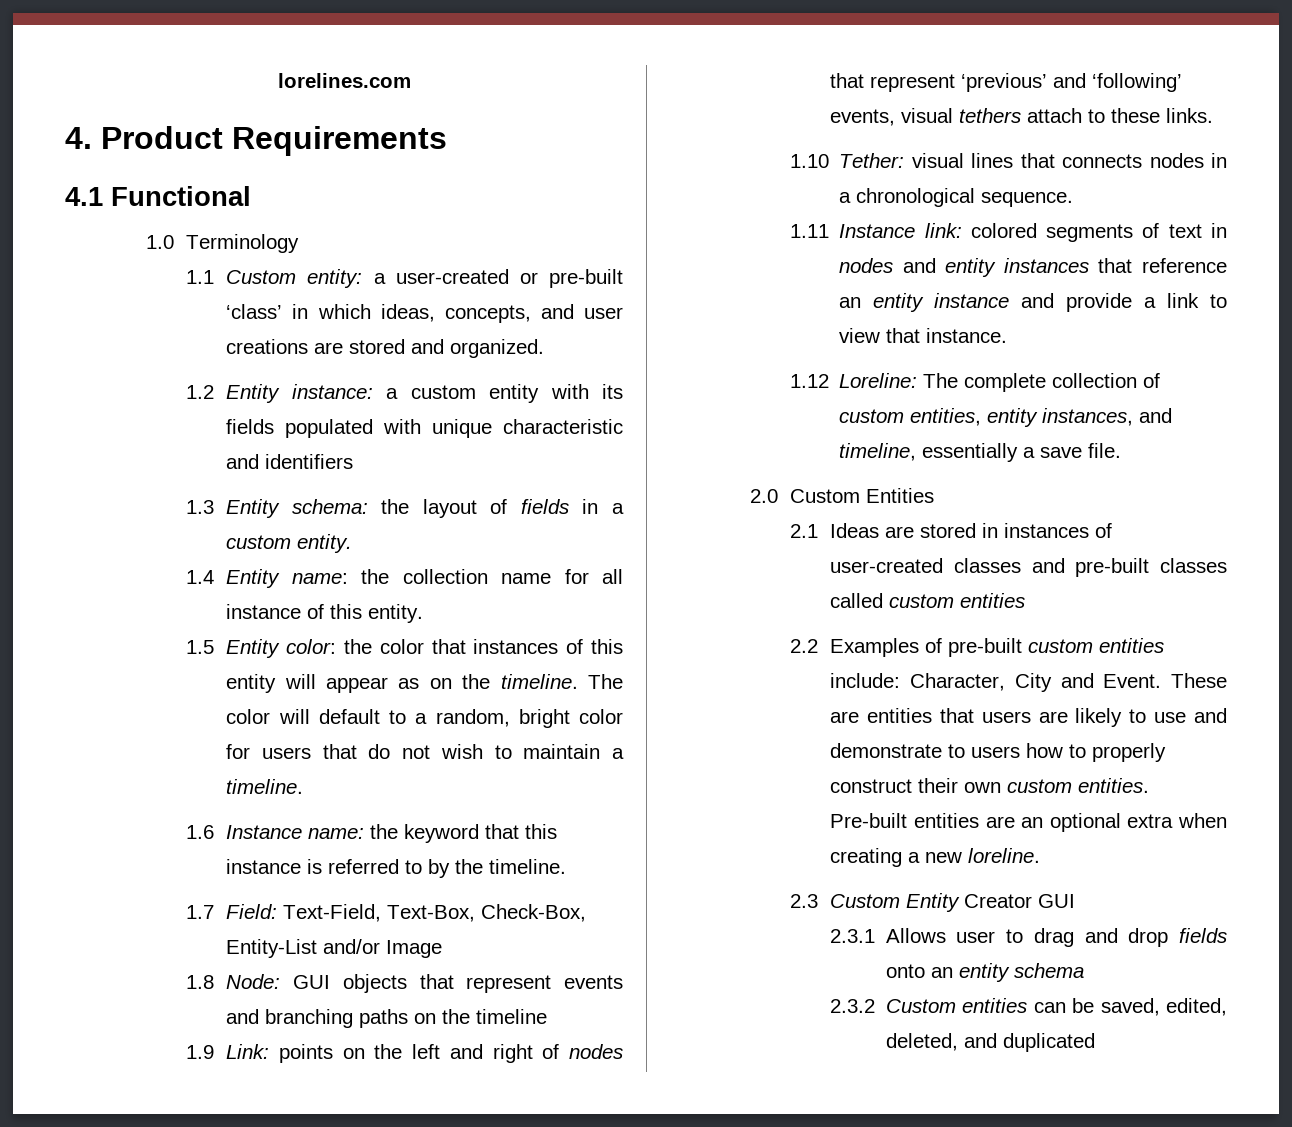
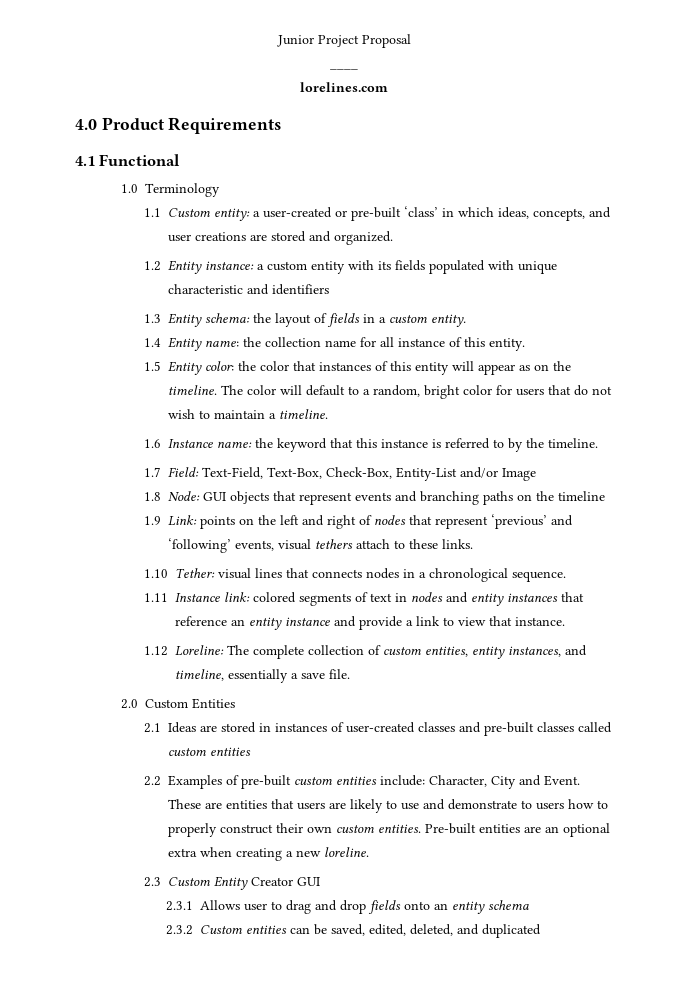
+ Junior Project Proposal
+ ____
- 4. Product Requirements
+ 4.0 Product Requirements

